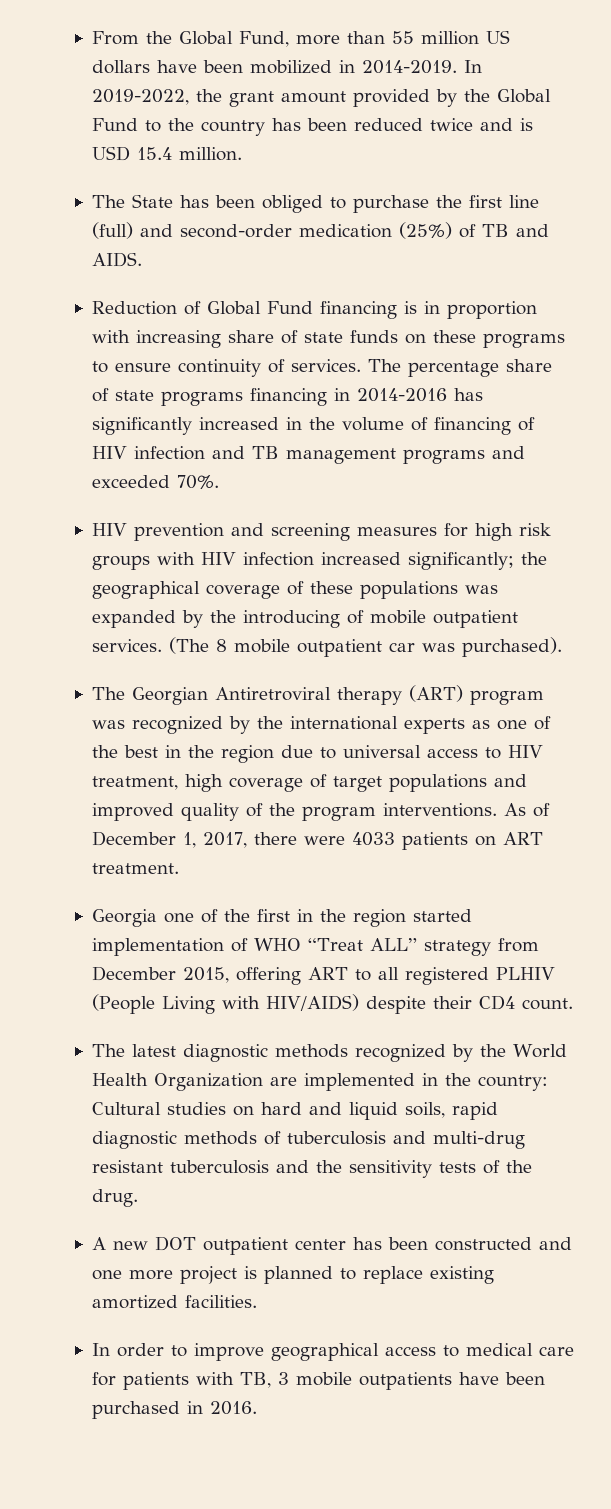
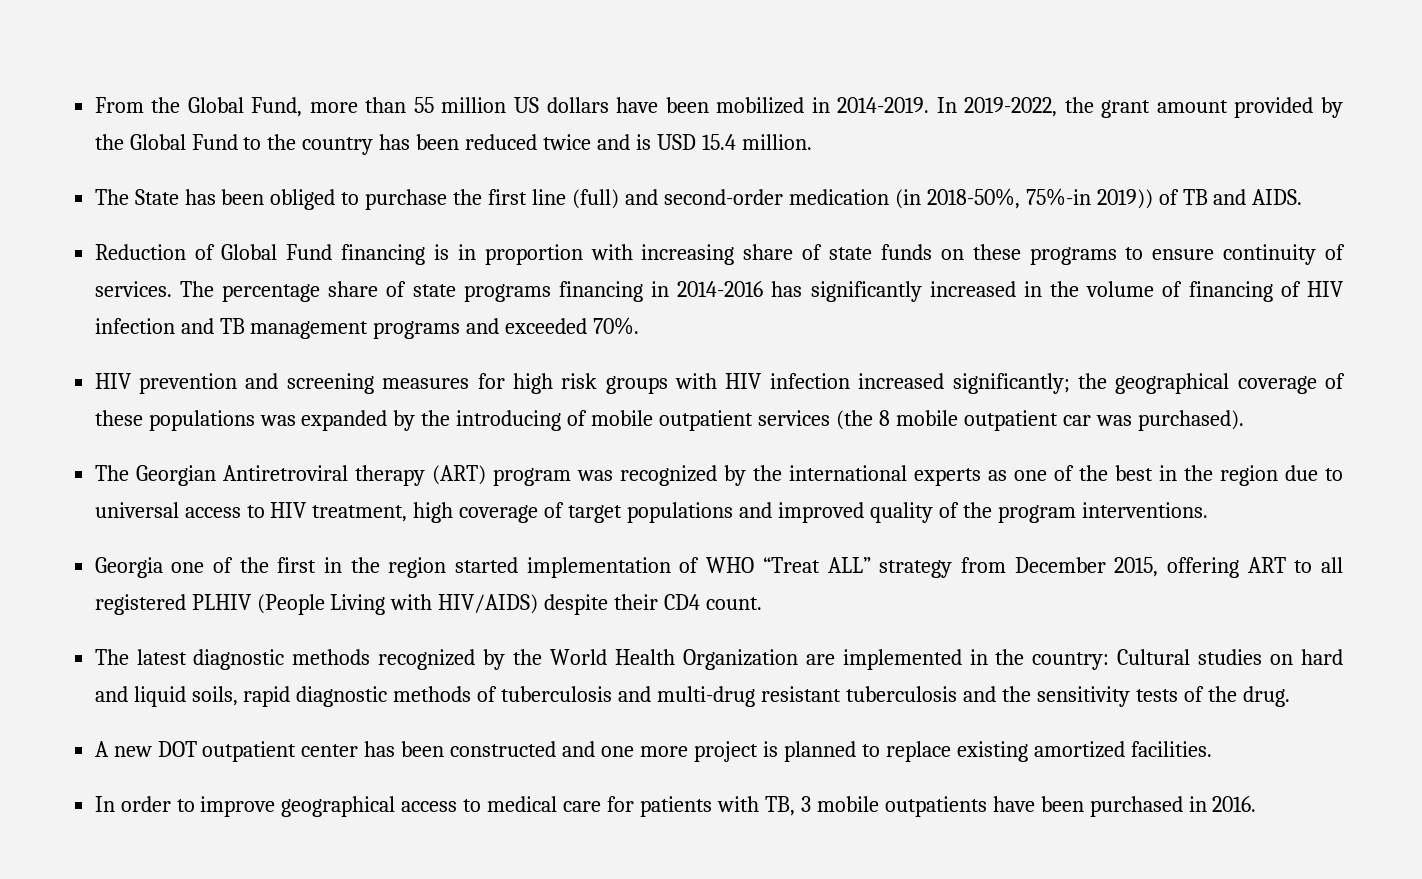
- The State has been obliged to purchase the first line (full) and second-order medication (25%) of TB and AIDS.
+ The State has been obliged to purchase the first line (full) and second-order medication (in 2018-50%, 75%-in 2019)) of TB and AIDS.
- HIV prevention and screening measures for high risk groups with HIV infection increased significantly; the geographical coverage of these populations was expanded by the introducing of mobile outpatient services. (The 8 mobile outpatient car was purchased).
+ HIV prevention and screening measures for high risk groups with HIV infection increased significantly; the geographical coverage of these populations was expanded by the introducing of mobile outpatient services (the 8 mobile outpatient car was purchased).
- As of December 1, 2017, there were 4033 patients on ART treatment.

